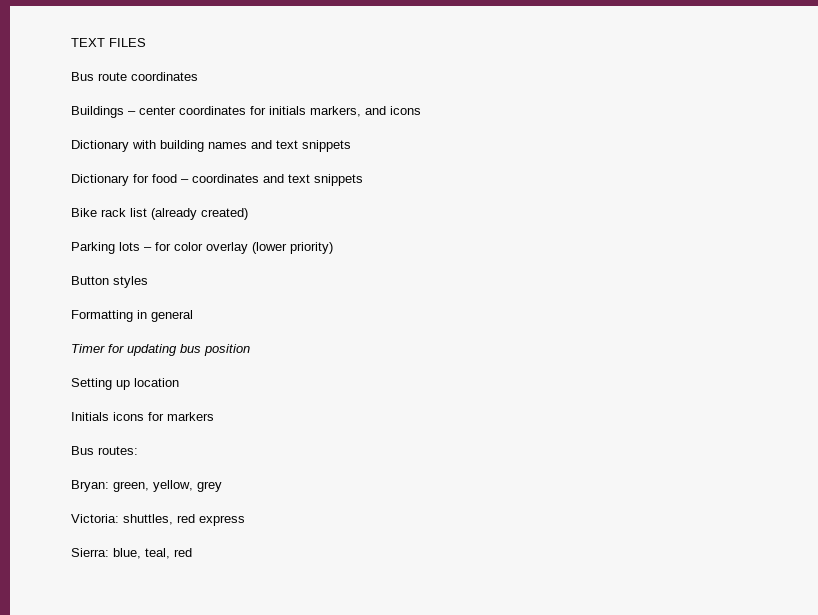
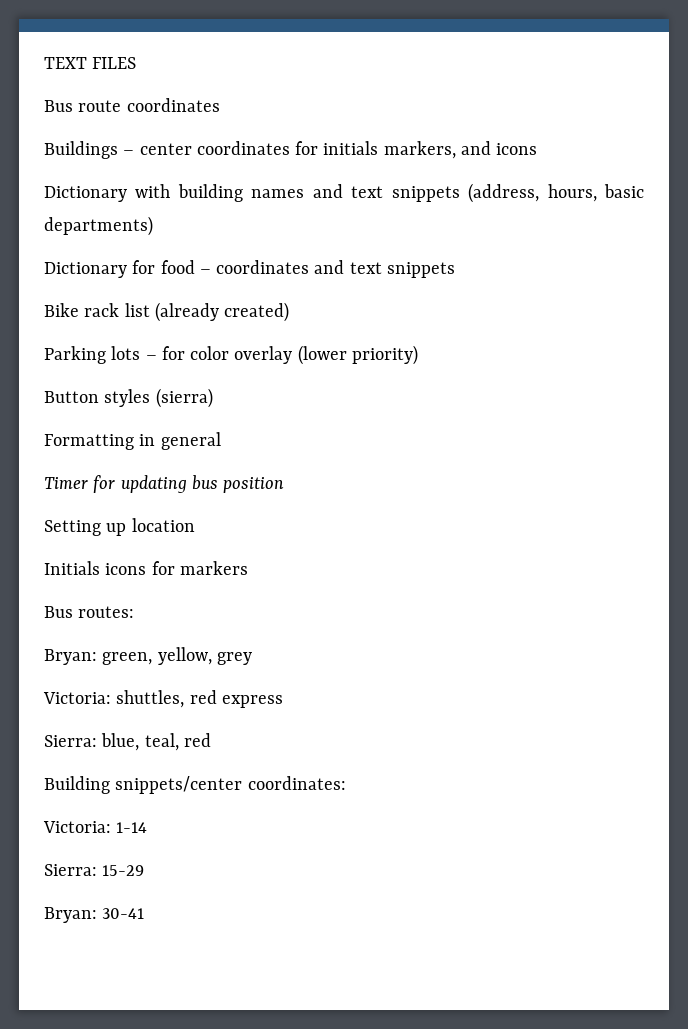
- Dictionary with building names and text snippets
+ Dictionary with building names and text snippets (address, hours, basic departments)
- Button styles
+ Button styles (sierra)
+ Building snippets/center coordinates:
+ Victoria: 1-14
+ Sierra: 15-29
+ Bryan: 30-41

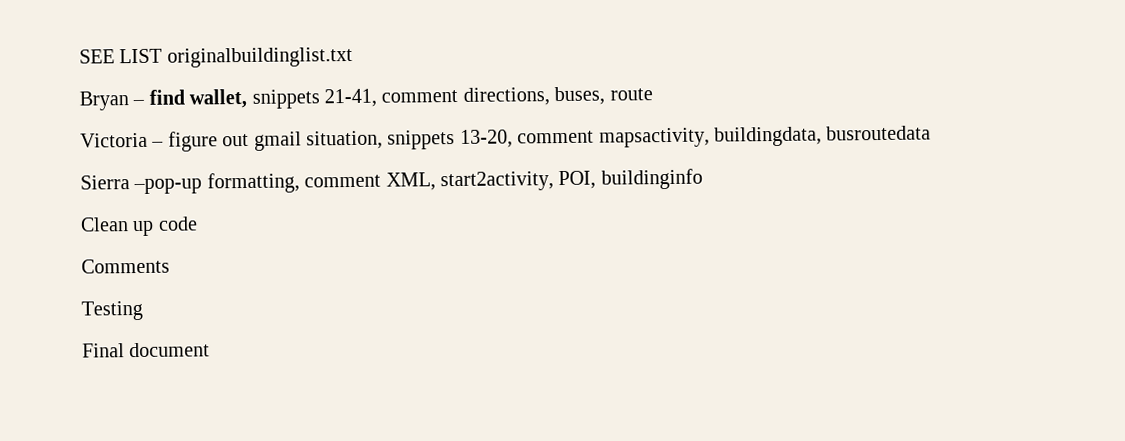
- TEXT FILES
- Bus route coordinates
- Buildings – center coordinates for initials markers, and icons
- Dictionary with building names and text snippets (address, hours, basic departments)
- Dictionary for food – coordinates and text snippets
- Bike rack list (already created)
- Parking lots – for color overlay (lower priority)
- Button styles (sierra)
- Formatting in general
- Timer for updating bus position
- Setting up location
- Initials icons for markers
- Bus routes:
- Bryan: green, yellow, grey
- Victoria: shuttles, red express
- Sierra: blue, teal, red
- Building snippets/center coordinates:
- Victoria: 1-14
- Sierra: 15-29
- Bryan: 30-41
+ SEE LIST originalbuildinglist.txt
+ Bryan – find wallet, snippets 21-41, comment directions, buses, route
+ Victoria – figure out gmail situation, snippets 13-20, comment mapsactivity, buildingdata, busroutedata
+ Sierra –pop-up formatting, comment XML, start2activity, POI, buildinginfo
+ Clean up code
+ Comments
+ Testing
+ Final document

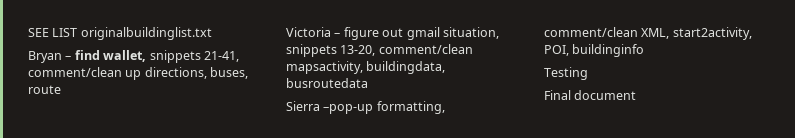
- Bryan – find wallet, snippets 21-41, comment directions, buses, route
+ Bryan – find wallet, snippets 21-41, comment/clean up directions, buses, route
- Victoria – figure out gmail situation, snippets 13-20, comment mapsactivity, buildingdata, busroutedata
+ Victoria – figure out gmail situation, snippets 13-20, comment/clean mapsactivity, buildingdata, busroutedata
- Sierra –pop-up formatting, comment XML, start2activity, POI, buildinginfo
+ Sierra –pop-up formatting, comment/clean XML, start2activity, POI, buildinginfo
- Clean up code
- Comments

